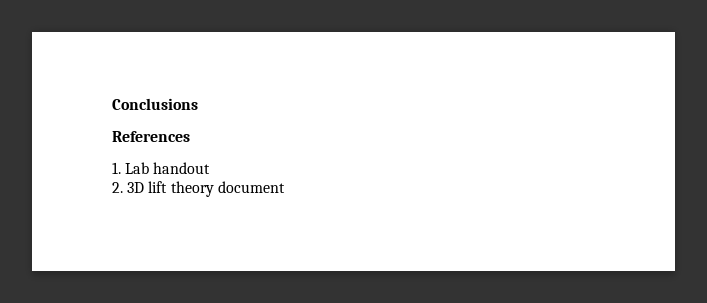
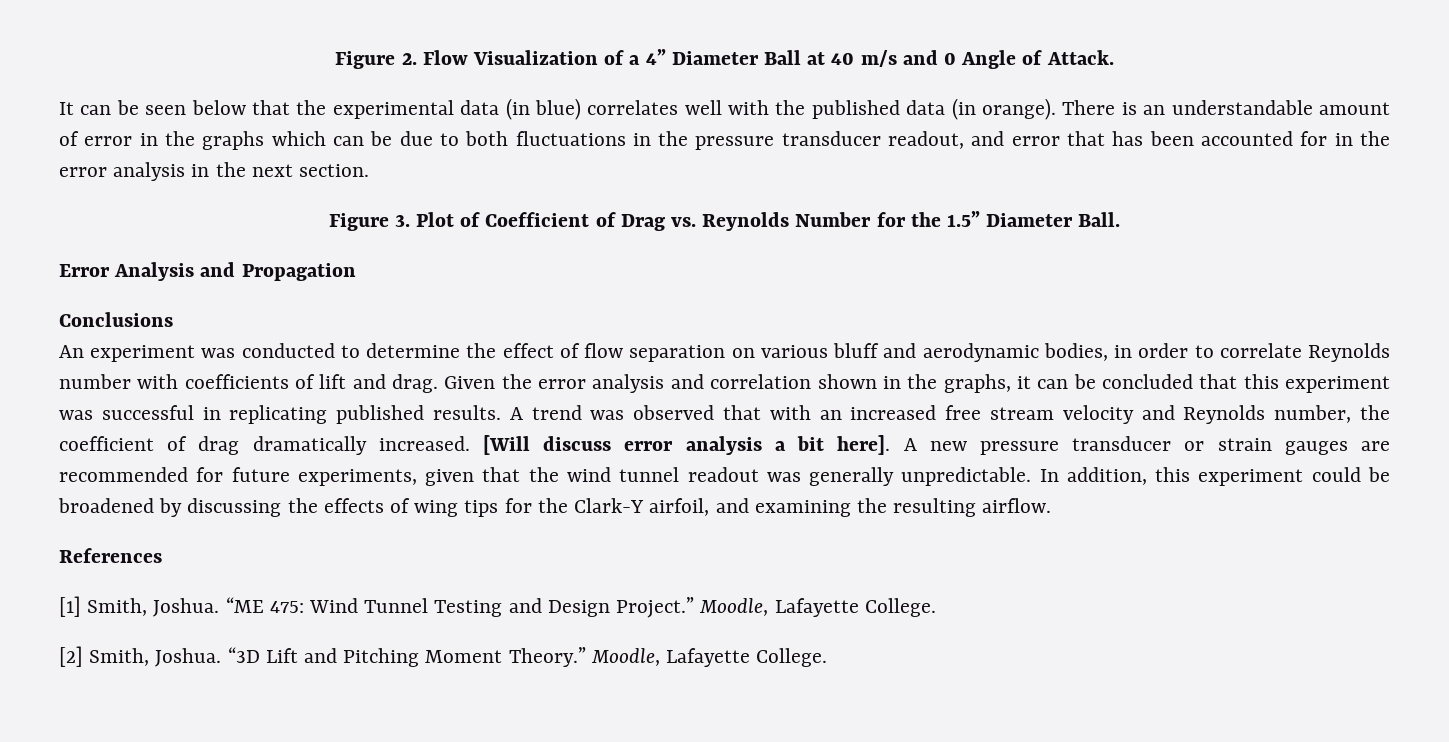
+ Figure 2. Flow Visualization of a 4” Diameter Ball at 40 m/s and 0 Angle of Attack.
+ It can be seen below that the experimental data (in blue) correlates well with the published data (in orange). There is an understandable amount of error in the graphs which can be due to both fluctuations in the pressure transducer readout, and error that has been accounted for in the error analysis in the next section.
+ Figure 3. Plot of Coefficient of Drag vs. Reynolds Number for the 1.5” Diameter Ball.
+ Error Analysis and Propagation
  Conclusions
+ An experiment was conducted to determine the effect of flow separation on various bluff and aerodynamic bodies, in order to correlate Reynolds number with coefficients of lift and drag. Given the error analysis and correlation shown in the graphs, it can be concluded that this experiment was successful in replicating published results. A trend was observed that with an increased free stream velocity and Reynolds number, the coefficient of drag dramatically increased. [Will discuss error analysis a bit here]. A new pressure transducer or strain gauges are recommended for future experiments, given that the wind tunnel readout was generally unpredictable. In addition, this experiment could be broadened by discussing the effects of wing tips for the Clark-Y airfoil, and examining the resulting airflow.
  References
- 1. Lab handout
- 2. 3D lift theory document
+ [1] Smith, Joshua. “ME 475: Wind Tunnel Testing and Design Project.” Moodle, Lafayette College.
+ [2] Smith, Joshua. “3D Lift and Pitching Moment Theory.” Moodle, Lafayette College.

